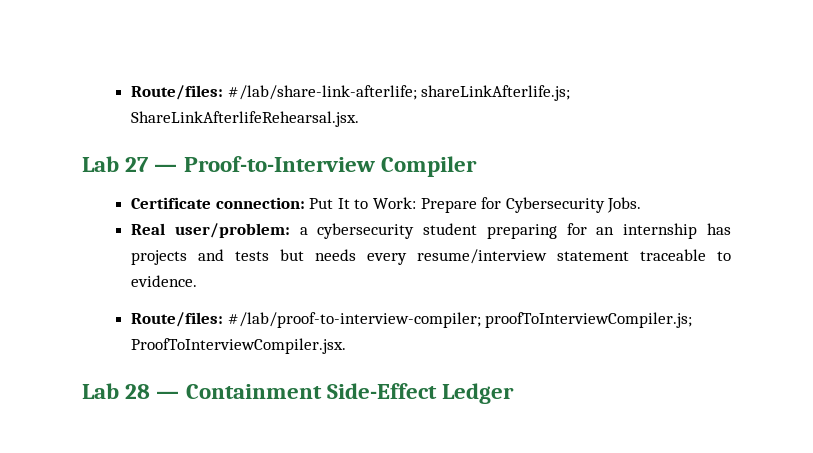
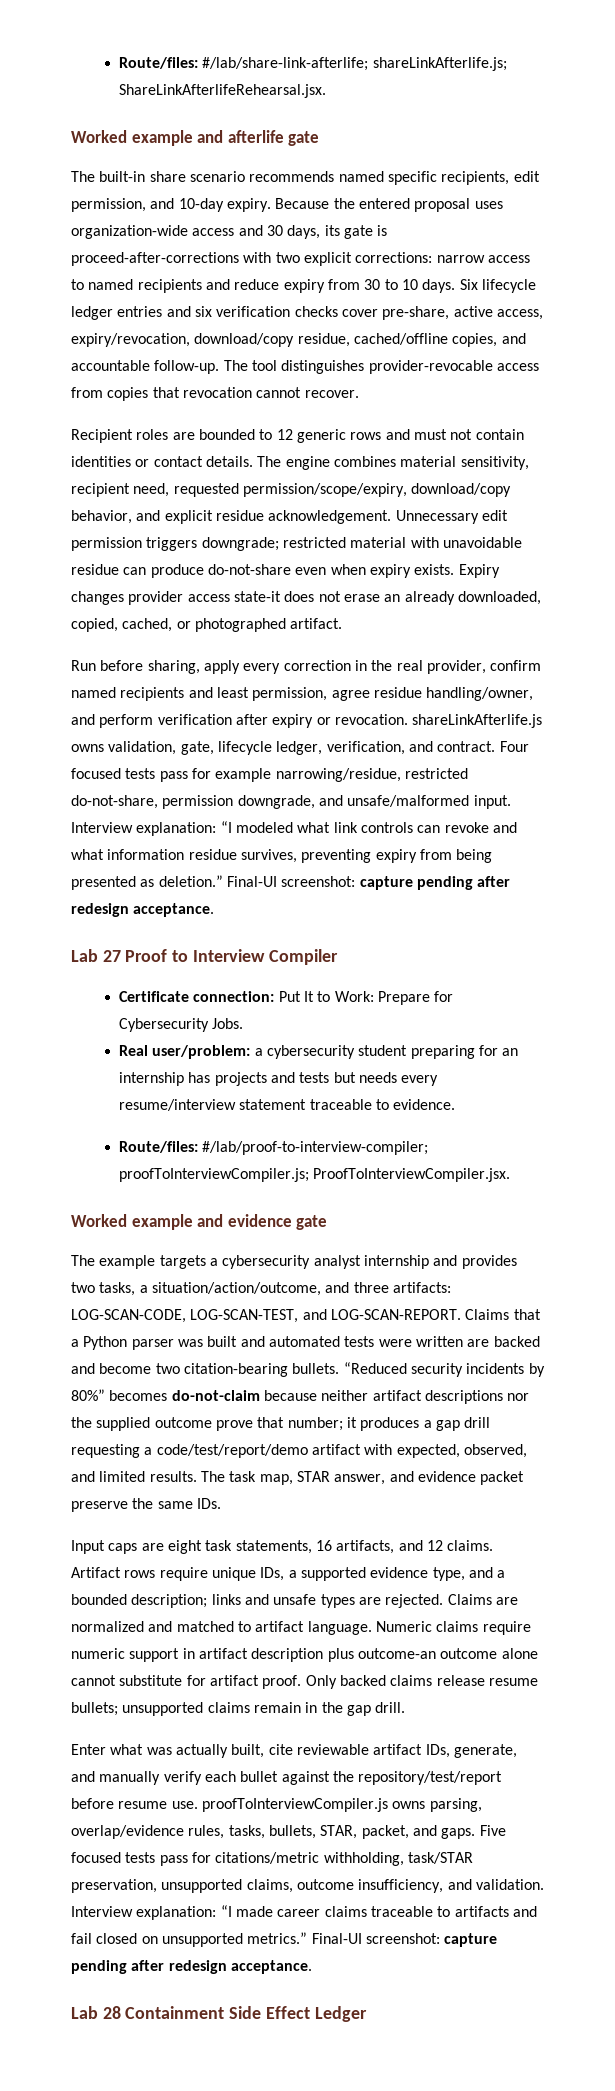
+ Worked example and afterlife gate
+ The built-in share scenario recommends named specific recipients, edit permission, and 10-day expiry. Because the entered proposal uses organization-wide access and 30 days, its gate is proceed-after-corrections with two explicit corrections: narrow access to named recipients and reduce expiry from 30 to 10 days. Six lifecycle ledger entries and six verification checks cover pre-share, active access, expiry/revocation, download/copy residue, cached/offline copies, and accountable follow-up. The tool distinguishes provider-revocable access from copies that revocation cannot recover.
+ Recipient roles are bounded to 12 generic rows and must not contain identities or contact details. The engine combines material sensitivity, recipient need, requested permission/scope/expiry, download/copy behavior, and explicit residue acknowledgement. Unnecessary edit permission triggers downgrade; restricted material with unavoidable residue can produce do-not-share even when expiry exists. Expiry changes provider access state-it does not erase an already downloaded, copied, cached, or photographed artifact.
+ Run before sharing, apply every correction in the real provider, confirm named recipients and least permission, agree residue handling/owner, and perform verification after expiry or revocation. shareLinkAfterlife.js owns validation, gate, lifecycle ledger, verification, and contract. Four focused tests pass for example narrowing/residue, restricted do-not-share, permission downgrade, and unsafe/malformed input. Interview explanation: “I modeled what link controls can revoke and what information residue survives, preventing expiry from being presented as deletion.” Final-UI screenshot: capture pending after redesign acceptance.
- Lab 27 — Proof-to-Interview Compiler
+ Lab 27 Proof to Interview Compiler
+ Worked example and evidence gate
+ The example targets a cybersecurity analyst internship and provides two tasks, a situation/action/outcome, and three artifacts: LOG-SCAN-CODE, LOG-SCAN-TEST, and LOG-SCAN-REPORT. Claims that a Python parser was built and automated tests were written are backed and become two citation-bearing bullets. “Reduced security incidents by 80%” becomes do-not-claim because neither artifact descriptions nor the supplied outcome prove that number; it produces a gap drill requesting a code/test/report/demo artifact with expected, observed, and limited results. The task map, STAR answer, and evidence packet preserve the same IDs.
+ Input caps are eight task statements, 16 artifacts, and 12 claims. Artifact rows require unique IDs, a supported evidence type, and a bounded description; links and unsafe types are rejected. Claims are normalized and matched to artifact language. Numeric claims require numeric support in artifact description plus outcome-an outcome alone cannot substitute for artifact proof. Only backed claims release resume bullets; unsupported claims remain in the gap drill.
+ Enter what was actually built, cite reviewable artifact IDs, generate, and manually verify each bullet against the repository/test/report before resume use. proofToInterviewCompiler.js owns parsing, overlap/evidence rules, tasks, bullets, STAR, packet, and gaps. Five focused tests pass for citations/metric withholding, task/STAR preservation, unsupported claims, outcome insufficiency, and validation. Interview explanation: “I made career claims traceable to artifacts and fail closed on unsupported metrics.” Final-UI screenshot: capture pending after redesign acceptance.
- Lab 28 — Containment Side-Effect Ledger
+ Lab 28 Containment Side Effect Ledger

